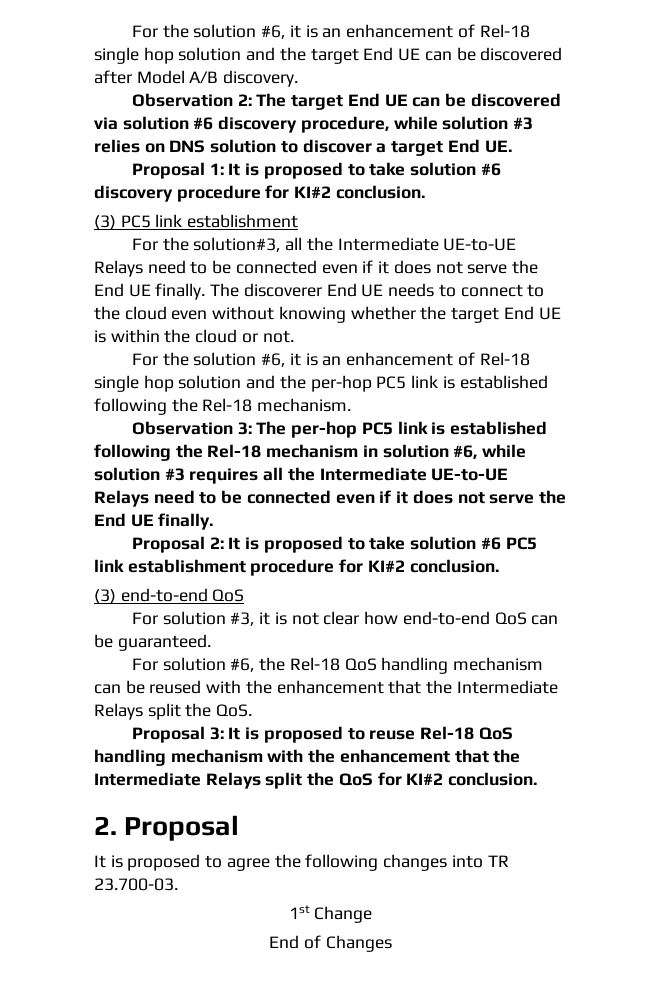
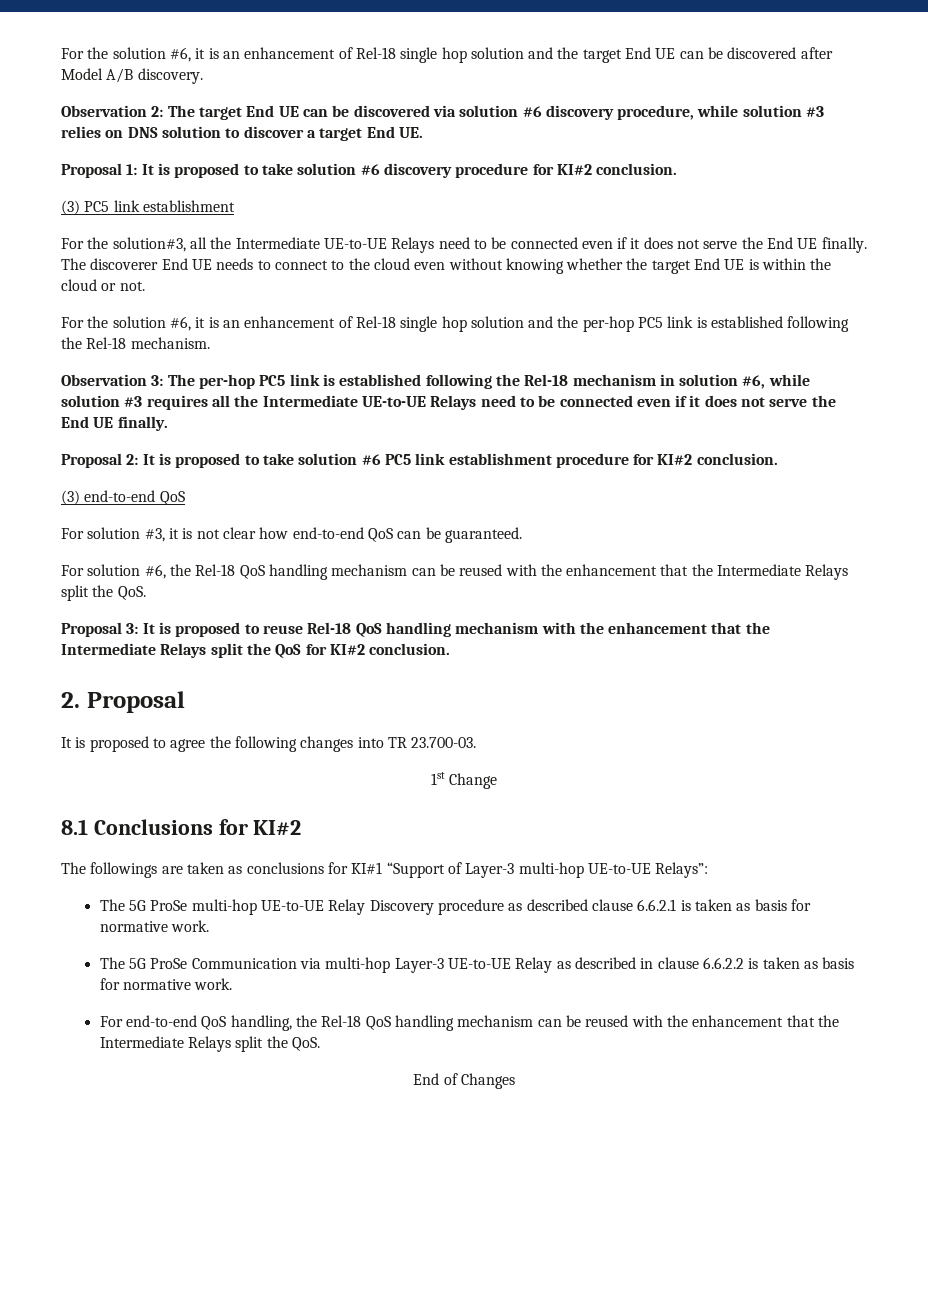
+ 8.1 Conclusions for KI#2
+ The followings are taken as conclusions for KI#1 “Support of Layer-3 multi-hop UE-to-UE Relays”:
+ The 5G ProSe multi-hop UE-to-UE Relay Discovery procedure as described clause 6.6.2.1 is taken as basis for normative work.
+ The 5G ProSe Communication via multi-hop Layer-3 UE-to-UE Relay as described in clause 6.6.2.2 is taken as basis for normative work.
+ For end-to-end QoS handling, the Rel-18 QoS handling mechanism can be reused with the enhancement that the Intermediate Relays split the QoS.

